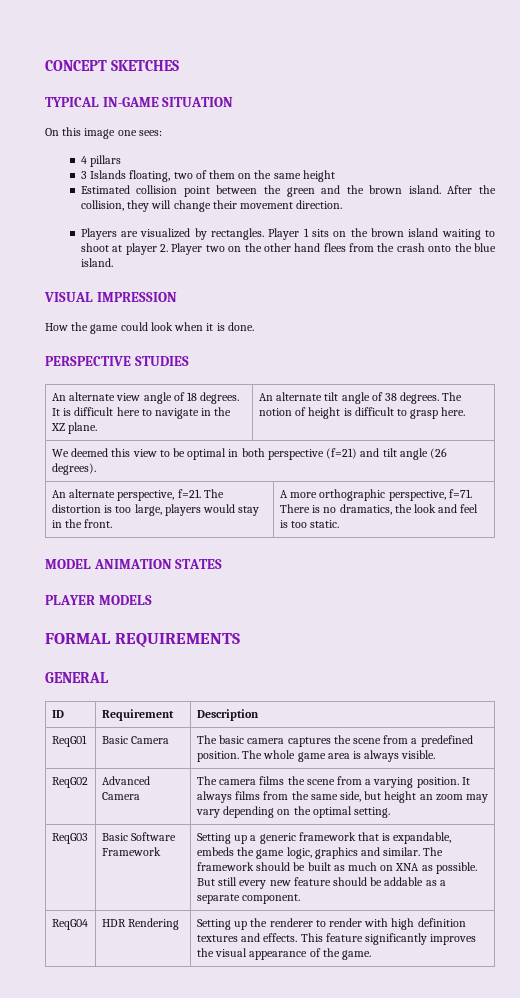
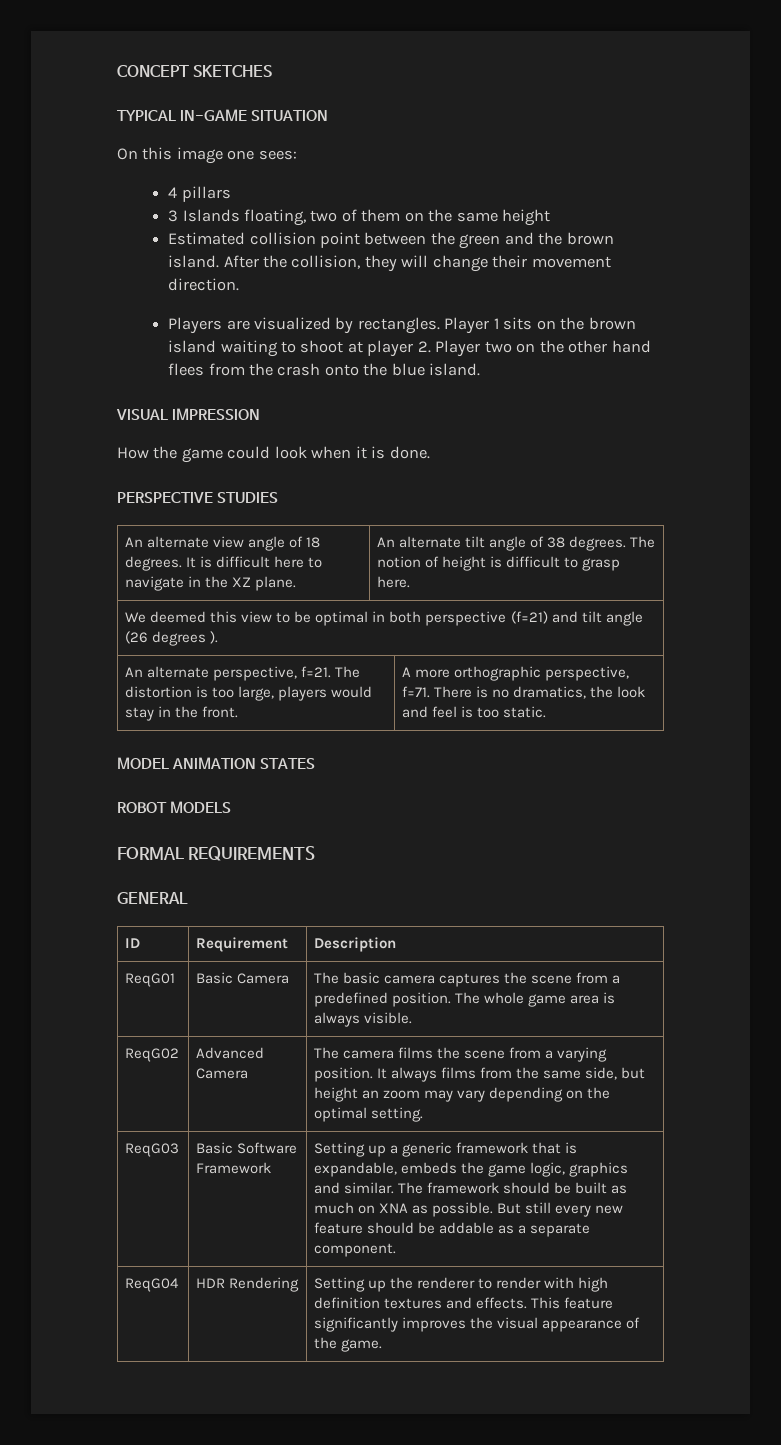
- We deemed this view to be optimal in both perspective (f=21) and tilt angle (26 degrees).
+ We deemed this view to be optimal in both perspective (f=21) and tilt angle (26 degrees ).
- PLAYER MODELS
+ ROBOT MODELS

